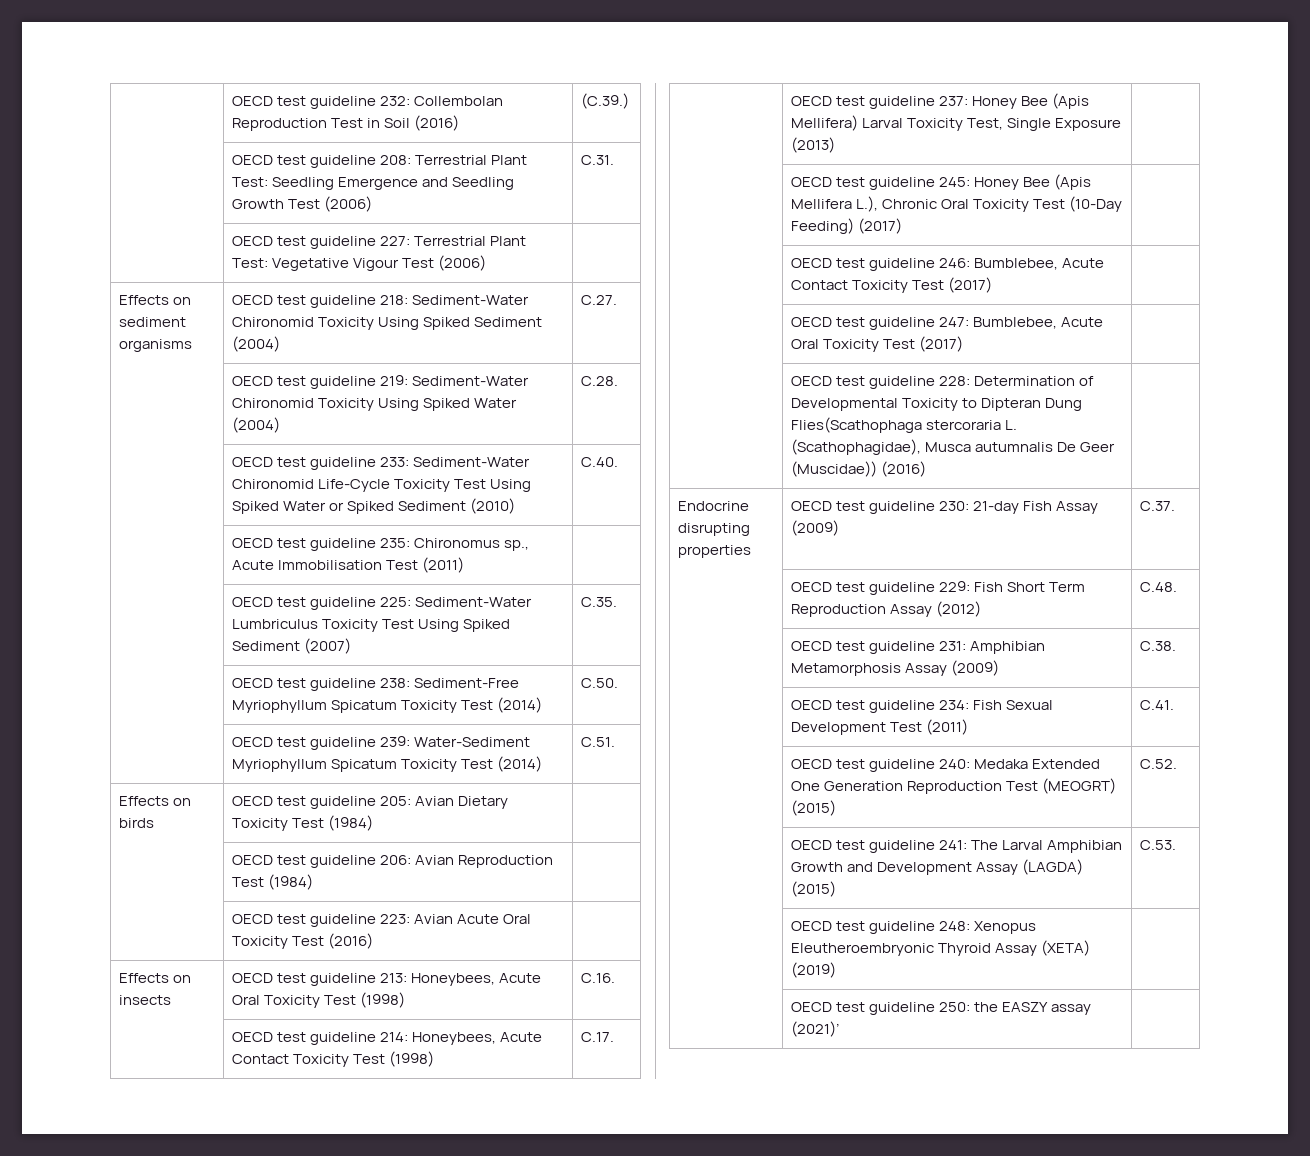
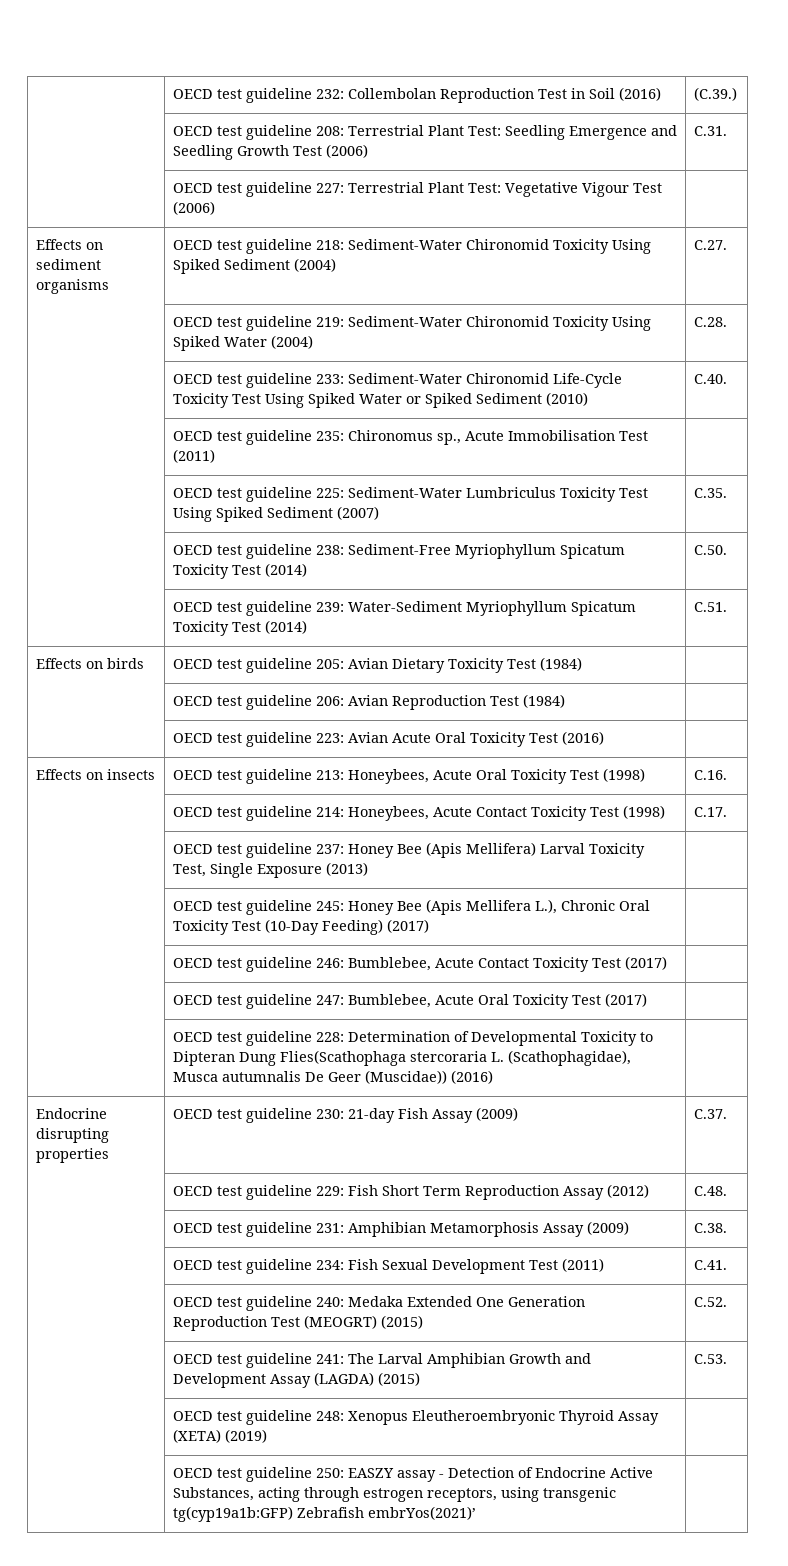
- | OECD test guideline 250: the EASZY assay (2021)’ |
+ | OECD test guideline 250: EASZY assay - Detection of Endocrine Active Substances, acting through estrogen receptors, using transgenic tg(cyp19a1b:GFP) Zebrafish embrYos(2021)’ |

